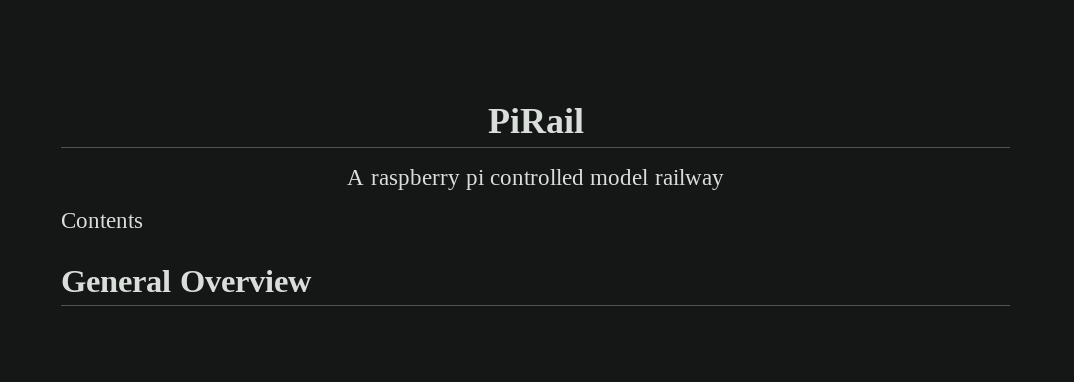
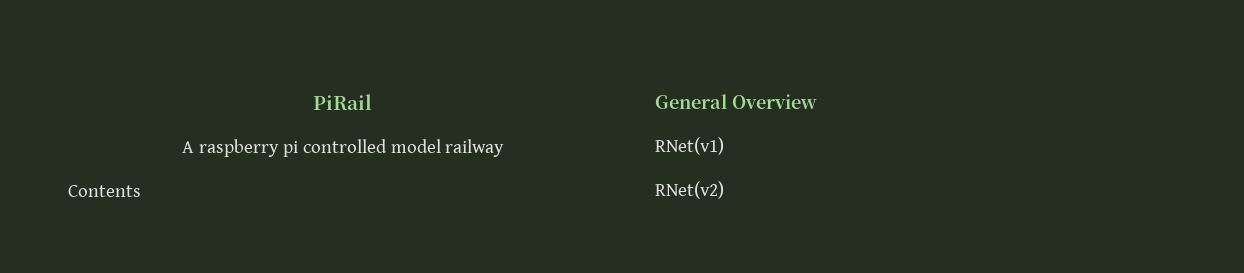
+ RNet(v1)
+ RNet(v2)

